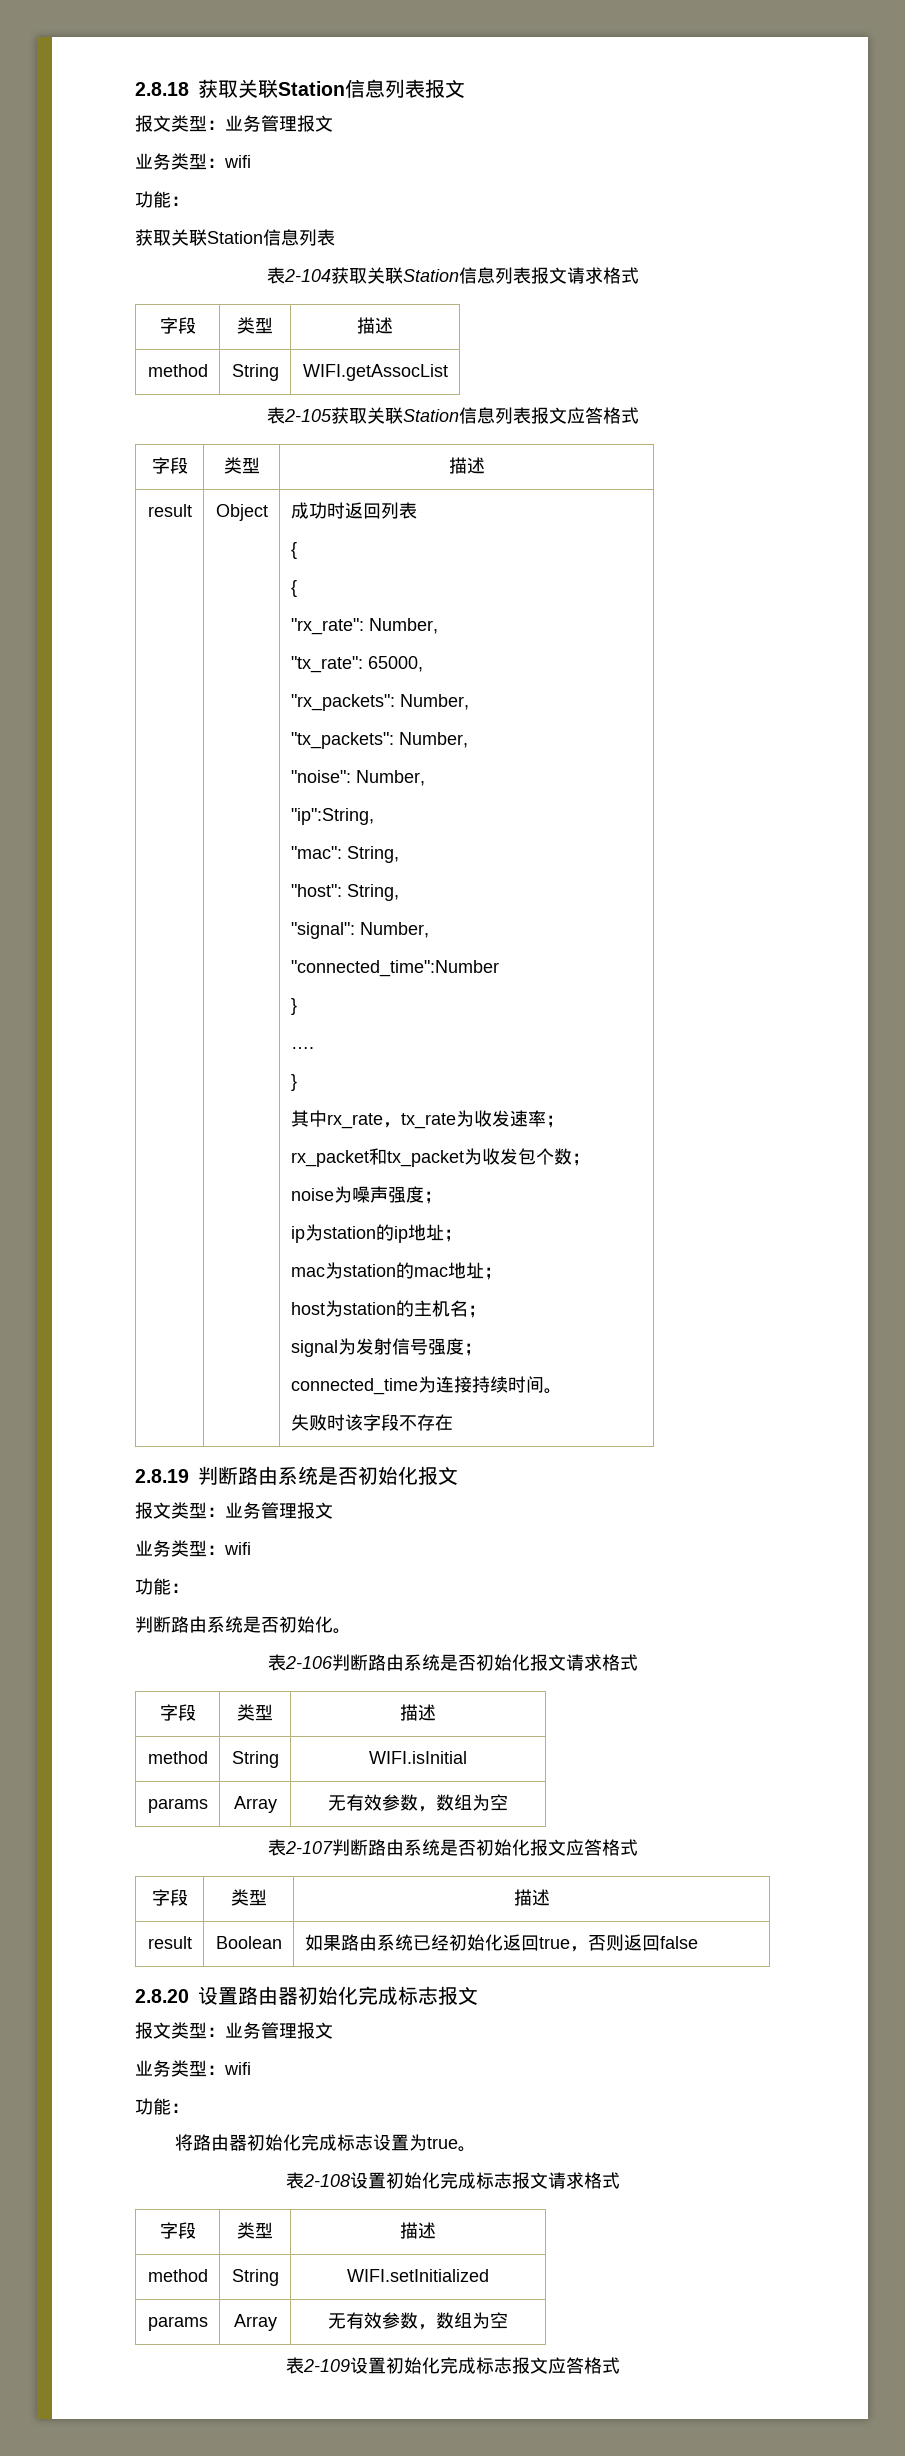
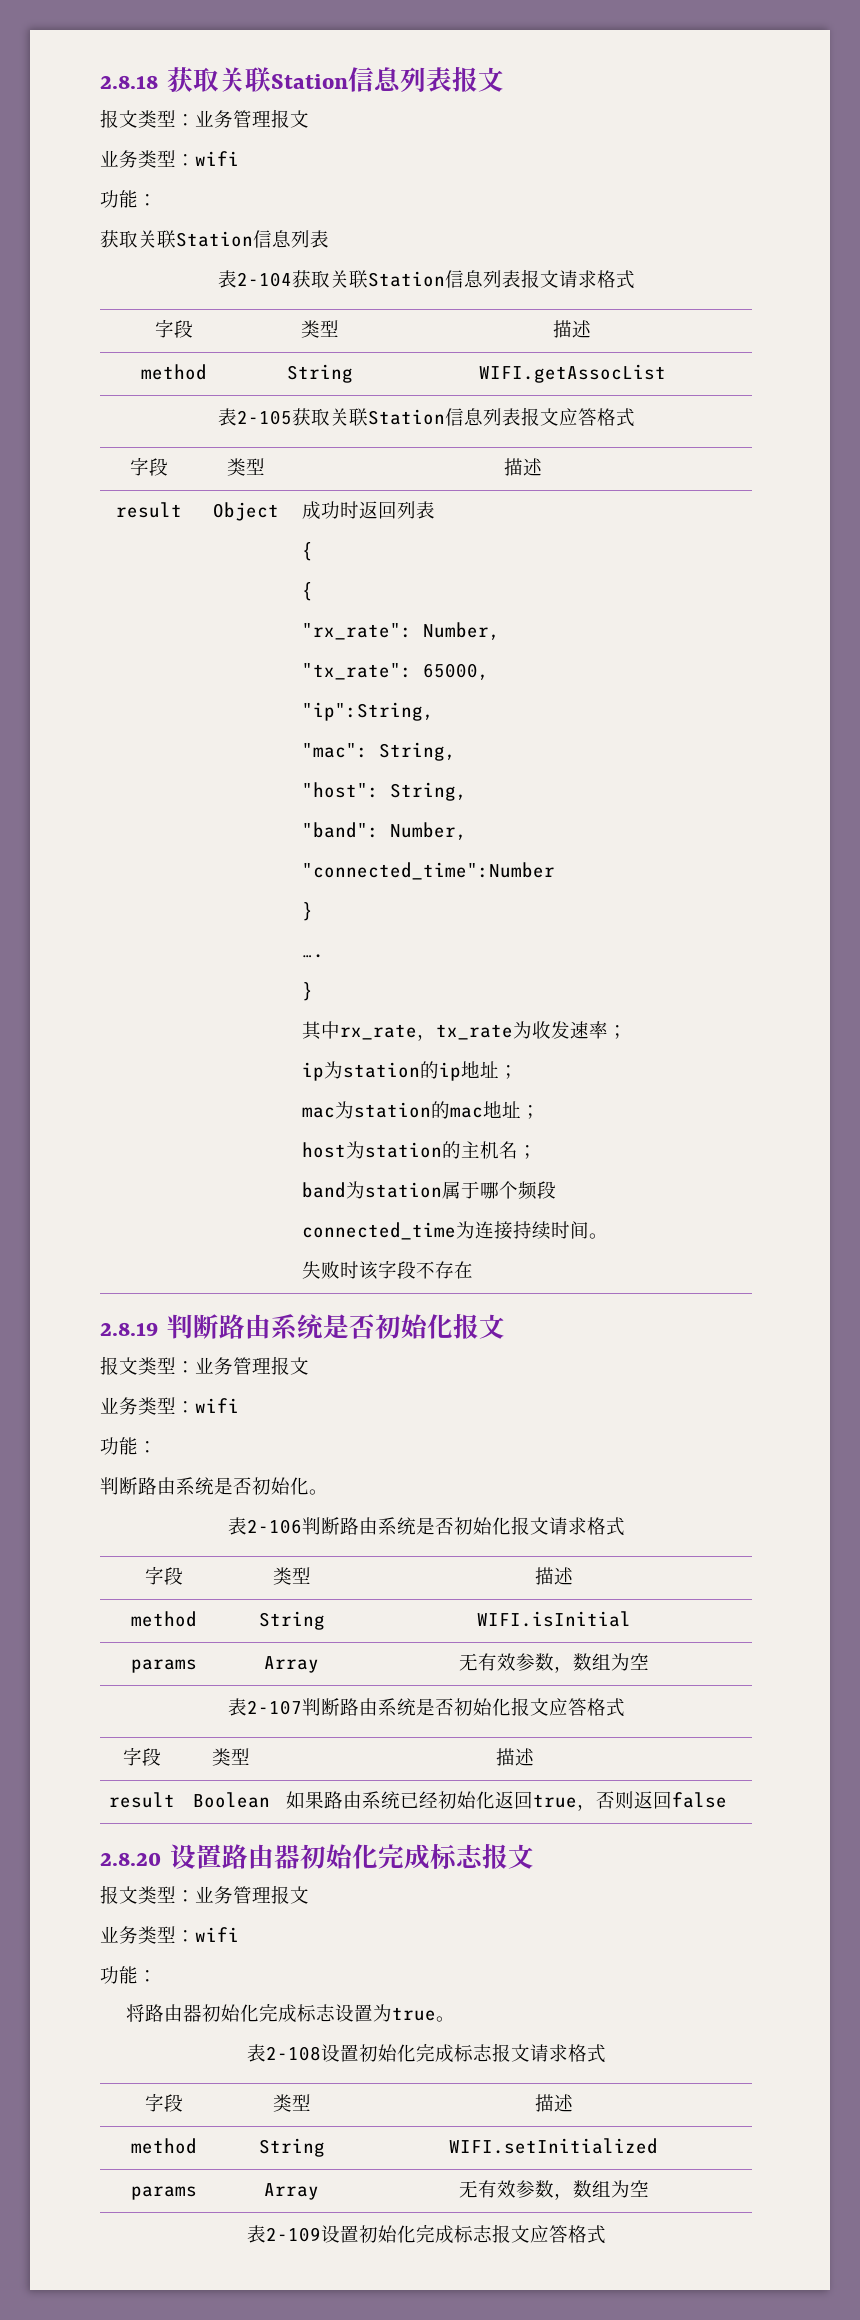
- "rx_packets": Number,
- "tx_packets": Number,
- "noise": Number,
- "signal": Number,
+ "band": Number,
- rx_packet和tx_packet为收发包个数；
- noise为噪声强度；
- signal为发射信号强度；
+ band为station属于哪个频段

